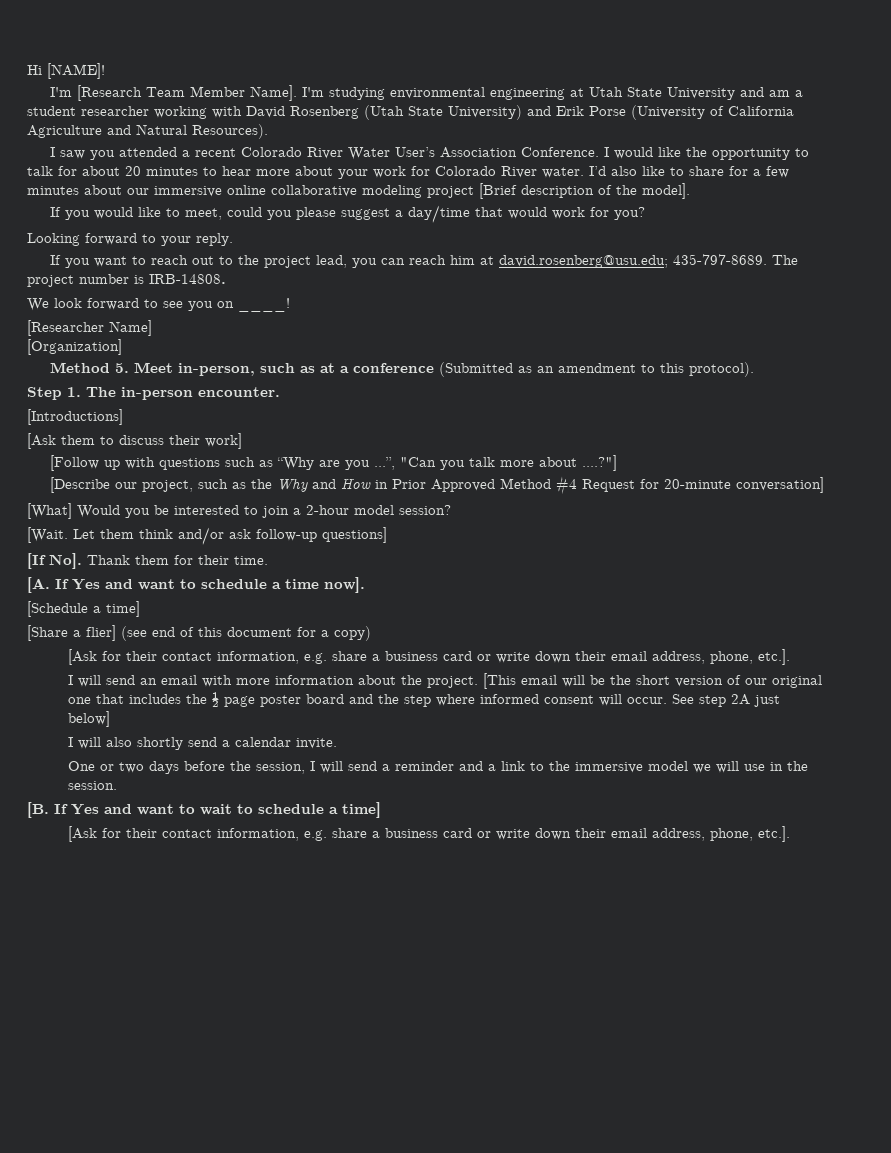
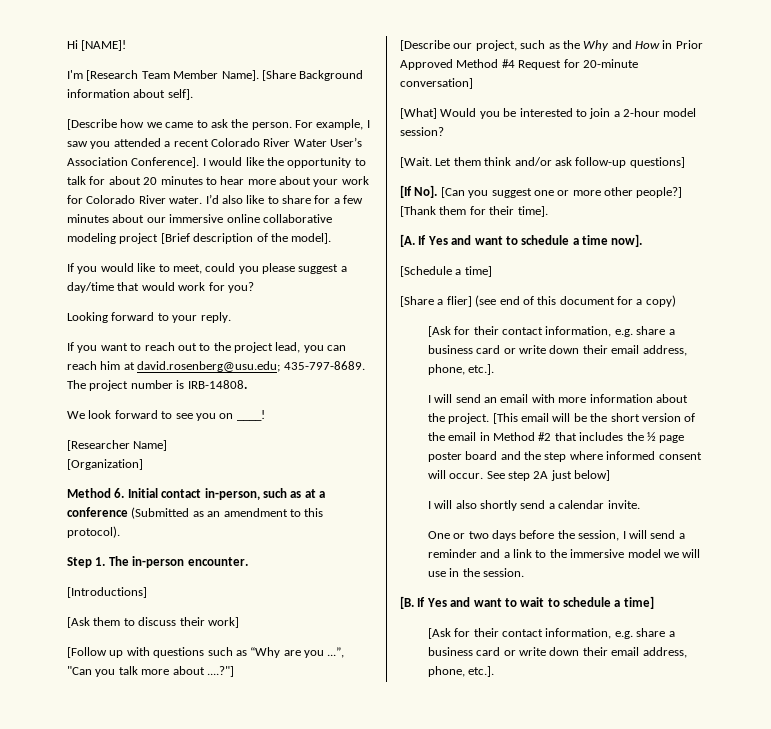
- I'm studying environmental engineering at Utah State University and am a student researcher working with David Rosenberg (Utah State University) and Erik Porse (University of California Agriculture and Natural Resources).
- I saw you attended a recent Colorado River Water User’s Association Conference.
+ [Share Background information about self].
+ [Describe how we came to ask the person. For example, I saw you attended a recent Colorado River Water User’s Association Conference].
- Method 5. Meet in-person, such as at a conference (Submitted as an amendment to this protocol).
+ Method 6. Initial contact in-person, such as at a conference (Submitted as an amendment to this protocol).
- [If No]. Thank them for their time.
+ [If No]. [Can you suggest one or more other people?] [Thank them for their time].
- [This email will be the short version of our original one that includes the ½ page poster board and the step where informed consent will occur.
+ [This email will be the short version of the email in Method #2 that includes the ½ page poster board and the step where informed consent will occur.

